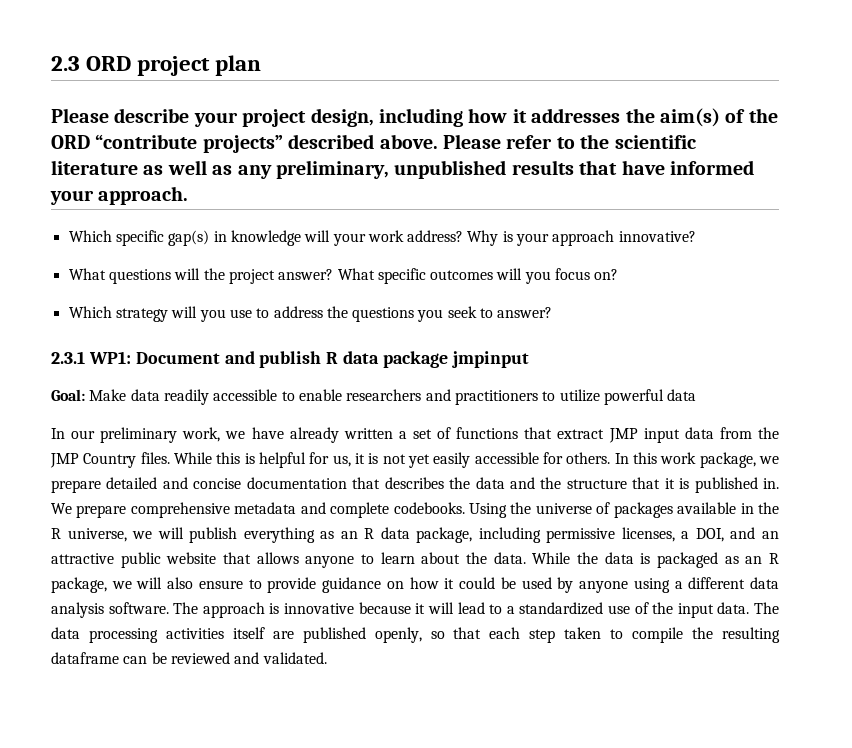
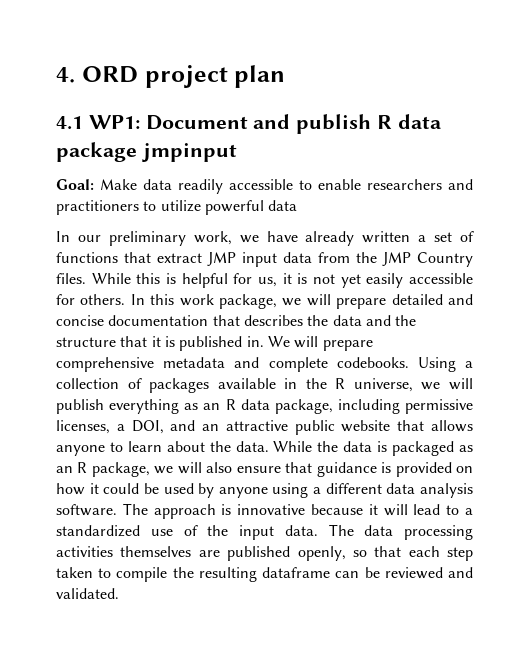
- 2.3 ORD project plan
+ 4. ORD project plan
- Please describe your project design, including how it addresses the aim(s) of the ORD “contribute projects” described above. Please refer to the scientific literature as well as any preliminary, unpublished results that have informed your approach.
- Which specific gap(s) in knowledge will your work address? Why is your approach innovative?
- What questions will the project answer? What specific outcomes will you focus on?
- Which strategy will you use to address the questions you seek to answer?
- 2.3.1 WP1: Document and publish R data package jmpinput
+ 4.1 WP1: Document and publish R data package jmpinput
- In this work package, we prepare detailed and concise documentation that describes the data and the structure that it is published in.
+ In this work package, we will prepare detailed and concise documentation that describes the data and the structure that it is published in.
- We prepare comprehensive metadata and complete codebooks.
+ We will prepare comprehensive metadata and complete codebooks.
- Using the universe of packages available in the R universe, we will publish everything as an R data package, including permissive licenses, a DOI, and an attractive public website that allows anyone to learn about the data.
+ Using a collection of packages available in the R universe, we will publish everything as an R data package, including permissive licenses, a DOI, and an attractive public website that allows anyone to learn about the data.
- While the data is packaged as an R package, we will also ensure to provide guidance on how it could be used by anyone using a different data analysis software.
+ While the data is packaged as an R package, we will also ensure that guidance is provided on how it could be used by anyone using a different data analysis software.
- The data processing activities itself are published openly, so that each step taken to compile the resulting dataframe can be reviewed and validated.
+ The data processing activities themselves are published openly, so that each step taken to compile the resulting dataframe can be reviewed and validated.

